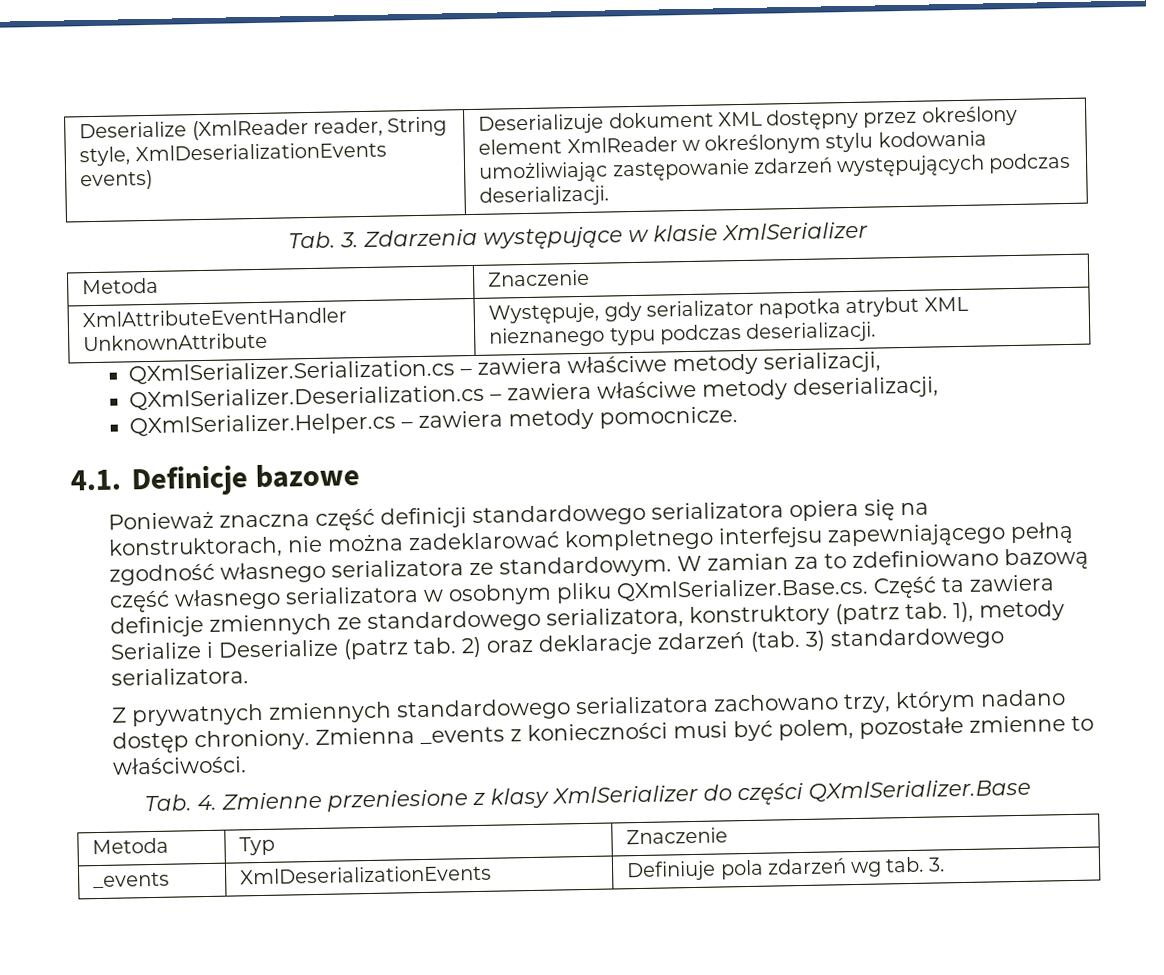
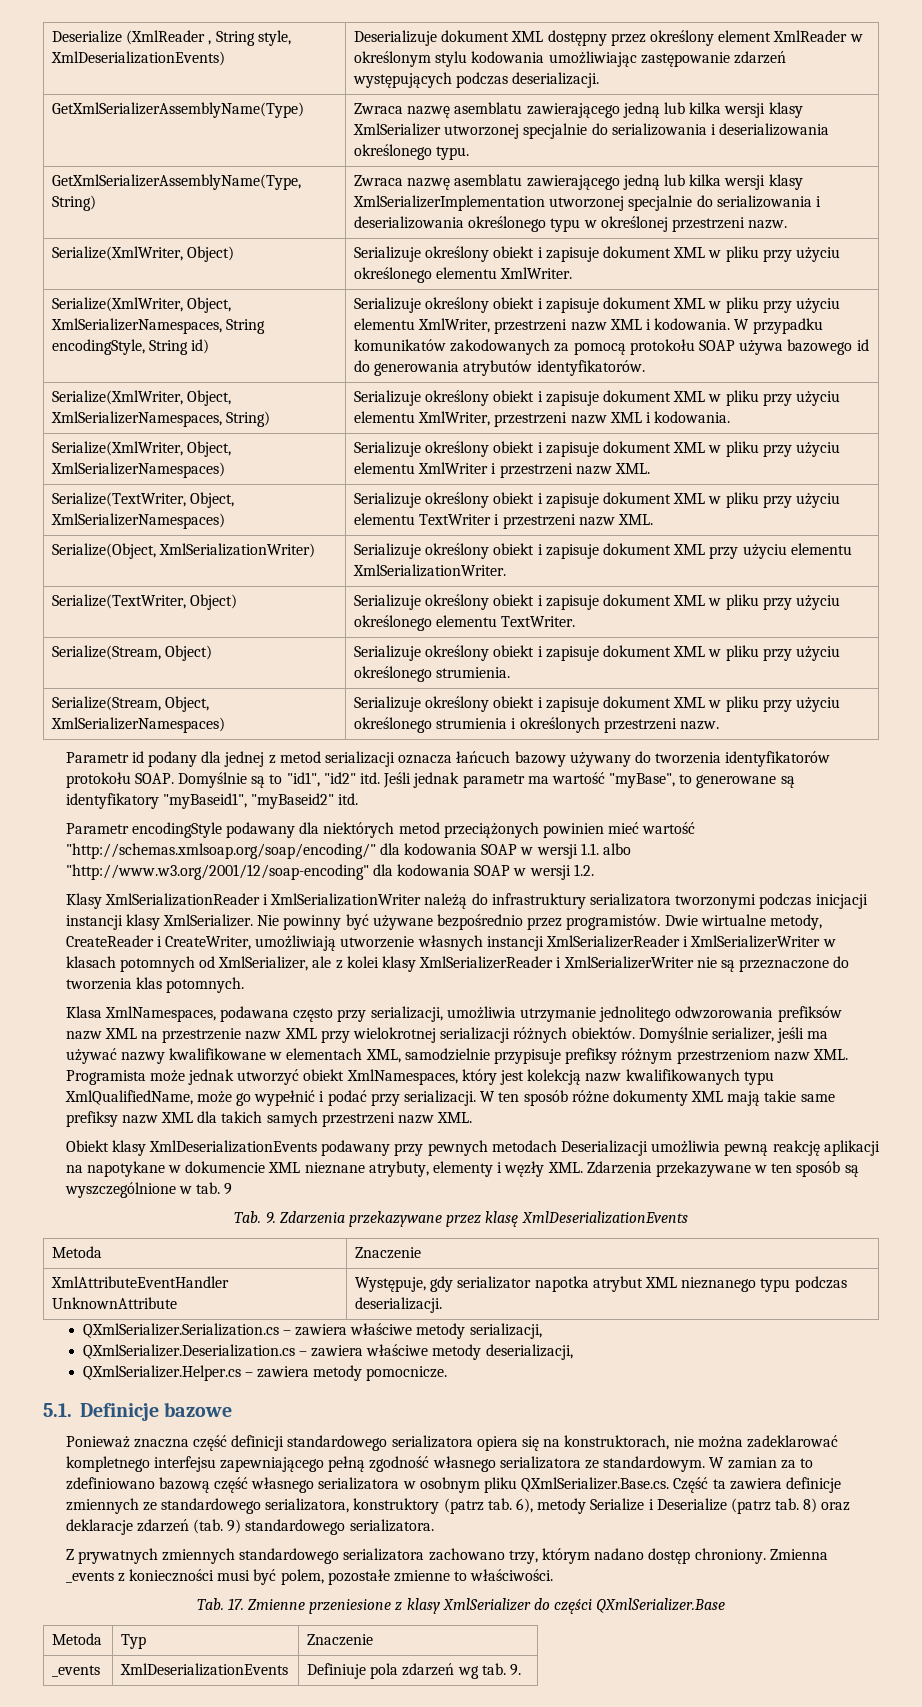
- Deserialize (XmlReader reader, String style, XmlDeserializationEvents events) | Deserializuje dokument XML dostępny przez określony element XmlReader w określonym stylu kodowania umożliwiając zastępowanie zdarzeń występujących podczas deserializacji.
+ Deserialize (XmlReader , String style, XmlDeserializationEvents) | Deserializuje dokument XML dostępny przez określony element XmlReader w określonym stylu kodowania umożliwiając zastępowanie zdarzeń występujących podczas deserializacji.
- Tab. 3. Zdarzenia występujące w klasie XmlSerializer
+ GetXmlSerializerAssemblyName(Type) | Zwraca nazwę asemblatu zawierającego jedną lub kilka wersji klasy XmlSerializer utworzonej specjalnie do serializowania i deserializowania określonego typu.
+ GetXmlSerializerAssemblyName(Type, String) | Zwraca nazwę asemblatu zawierającego jedną lub kilka wersji klasy XmlSerializerImplementation utworzonej specjalnie do serializowania i deserializowania określonego typu w określonej przestrzeni nazw.
+ Serialize(XmlWriter, Object) | Serializuje określony obiekt i zapisuje dokument XML w pliku przy użyciu określonego elementu XmlWriter.
+ Serialize(XmlWriter, Object, XmlSerializerNamespaces, String encodingStyle, String id) | Serializuje określony obiekt i zapisuje dokument XML w pliku przy użyciu elementu XmlWriter, przestrzeni nazw XML i kodowania. W przypadku komunikatów zakodowanych za pomocą protokołu SOAP używa bazowego id do generowania atrybutów identyfikatorów.
+ Serialize(XmlWriter, Object, XmlSerializerNamespaces, String) | Serializuje określony obiekt i zapisuje dokument XML w pliku przy użyciu elementu XmlWriter, przestrzeni nazw XML i kodowania.
+ Serialize(XmlWriter, Object, XmlSerializerNamespaces) | Serializuje określony obiekt i zapisuje dokument XML w pliku przy użyciu elementu XmlWriter i przestrzeni nazw XML.
+ Serialize(TextWriter, Object, XmlSerializerNamespaces) | Serializuje określony obiekt i zapisuje dokument XML w pliku przy użyciu elementu TextWriter i przestrzeni nazw XML.
+ Serialize(Object, XmlSerializationWriter) | Serializuje określony obiekt i zapisuje dokument XML przy użyciu elementu XmlSerializationWriter.
+ Serialize(TextWriter, Object) | Serializuje określony obiekt i zapisuje dokument XML w pliku przy użyciu określonego elementu TextWriter.
+ Serialize(Stream, Object) | Serializuje określony obiekt i zapisuje dokument XML w pliku przy użyciu określonego strumienia.
+ Serialize(Stream, Object, XmlSerializerNamespaces) | Serializuje określony obiekt i zapisuje dokument XML w pliku przy użyciu określonego strumienia i określonych przestrzeni nazw.
+ Parametr id podany dla jednej z metod serializacji oznacza łańcuch bazowy używany do tworzenia identyfikatorów protokołu SOAP. Domyślnie są to "id1", "id2" itd. Jeśli jednak parametr ma wartość "myBase", to generowane są identyfikatory "myBaseid1", "myBaseid2" itd.
+ Parametr encodingStyle podawany dla niektórych metod przeciążonych powinien mieć wartość "http://schemas.xmlsoap.org/soap/encoding/" dla kodowania SOAP w wersji 1.1. albo "http://www.w3.org/2001/12/soap-encoding" dla kodowania SOAP w wersji 1.2.
+ Klasy XmlSerializationReader i XmlSerializationWriter należą do infrastruktury serializatora tworzonymi podczas inicjacji instancji klasy XmlSerializer. Nie powinny być używane bezpośrednio przez programistów. Dwie wirtualne metody, CreateReader i CreateWriter, umożliwiają utworzenie własnych instancji XmlSerializerReader i XmlSerializerWriter w klasach potomnych od XmlSerializer, ale z kolei klasy XmlSerializerReader i XmlSerializerWriter nie są przeznaczone do tworzenia klas potomnych.
+ Klasa XmlNamespaces, podawana często przy serializacji, umożliwia utrzymanie jednolitego odwzorowania prefiksów nazw XML na przestrzenie nazw XML przy wielokrotnej serializacji różnych obiektów. Domyślnie serializer, jeśli ma używać nazwy kwalifikowane w elementach XML, samodzielnie przypisuje prefiksy różnym przestrzeniom nazw XML. Programista może jednak utworzyć obiekt XmlNamespaces, który jest kolekcją nazw kwalifikowanych typu XmlQualifiedName, może go wypełnić i podać przy serializacji. W ten sposób różne dokumenty XML mają takie same prefiksy nazw XML dla takich samych przestrzeni nazw XML.
+ Obiekt klasy XmlDeserializationEvents podawany przy pewnych metodach Deserializacji umożliwia pewną reakcję aplikacji na napotykane w dokumencie XML nieznane atrybuty, elementy i węzły XML. Zdarzenia przekazywane w ten sposób są wyszczególnione w tab. 9
+ Tab. 9. Zdarzenia przekazywane przez klasę XmlDeserializationEvents
- 4.1. Definicje bazowe
+ 5.1. Definicje bazowe
- W zamian za to zdefiniowano bazową część własnego serializatora w osobnym pliku QXmlSerializer.Base.cs. Część ta zawiera definicje zmiennych ze standardowego serializatora, konstruktory (patrz tab. 1), metody Serialize i Deserialize (patrz tab. 2) oraz deklaracje zdarzeń (tab. 3) standardowego serializatora.
+ W zamian za to zdefiniowano bazową część własnego serializatora w osobnym pliku QXmlSerializer.Base.cs. Część ta zawiera definicje zmiennych ze standardowego serializatora, konstruktory (patrz tab. 6), metody Serialize i Deserialize (patrz tab. 8) oraz deklaracje zdarzeń (tab. 9) standardowego serializatora.
- Tab. 4. Zmienne przeniesione z klasy XmlSerializer do części QXmlSerializer.Base
+ Tab. 17. Zmienne przeniesione z klasy XmlSerializer do części QXmlSerializer.Base
- _events | XmlDeserializationEvents | Definiuje pola zdarzeń wg tab. 3.
+ _events | XmlDeserializationEvents | Definiuje pola zdarzeń wg tab. 9.

